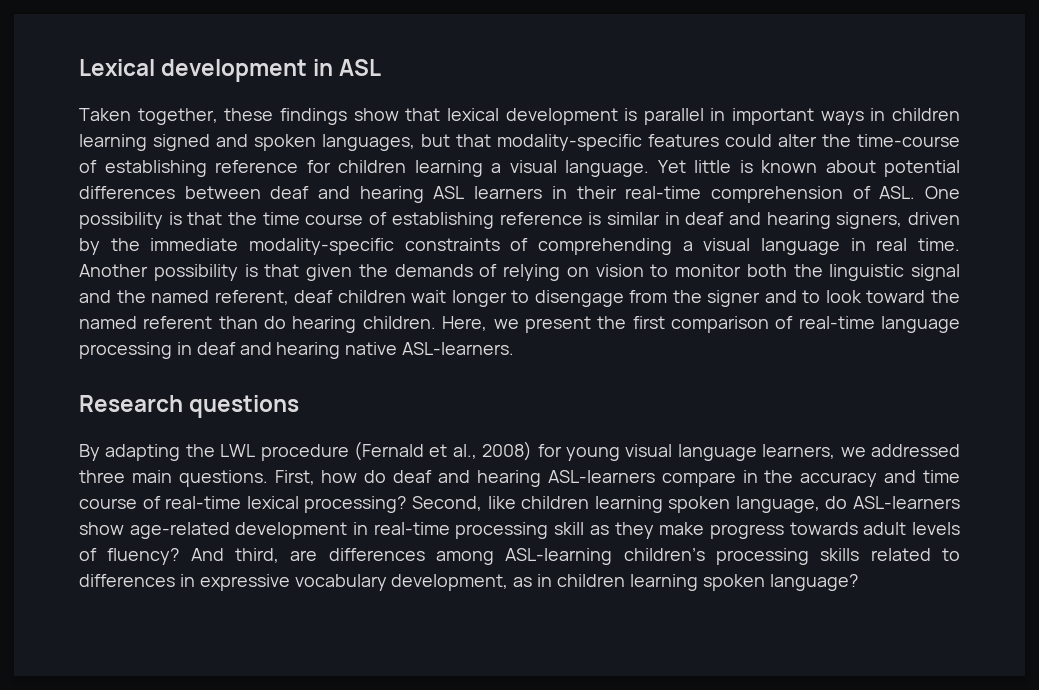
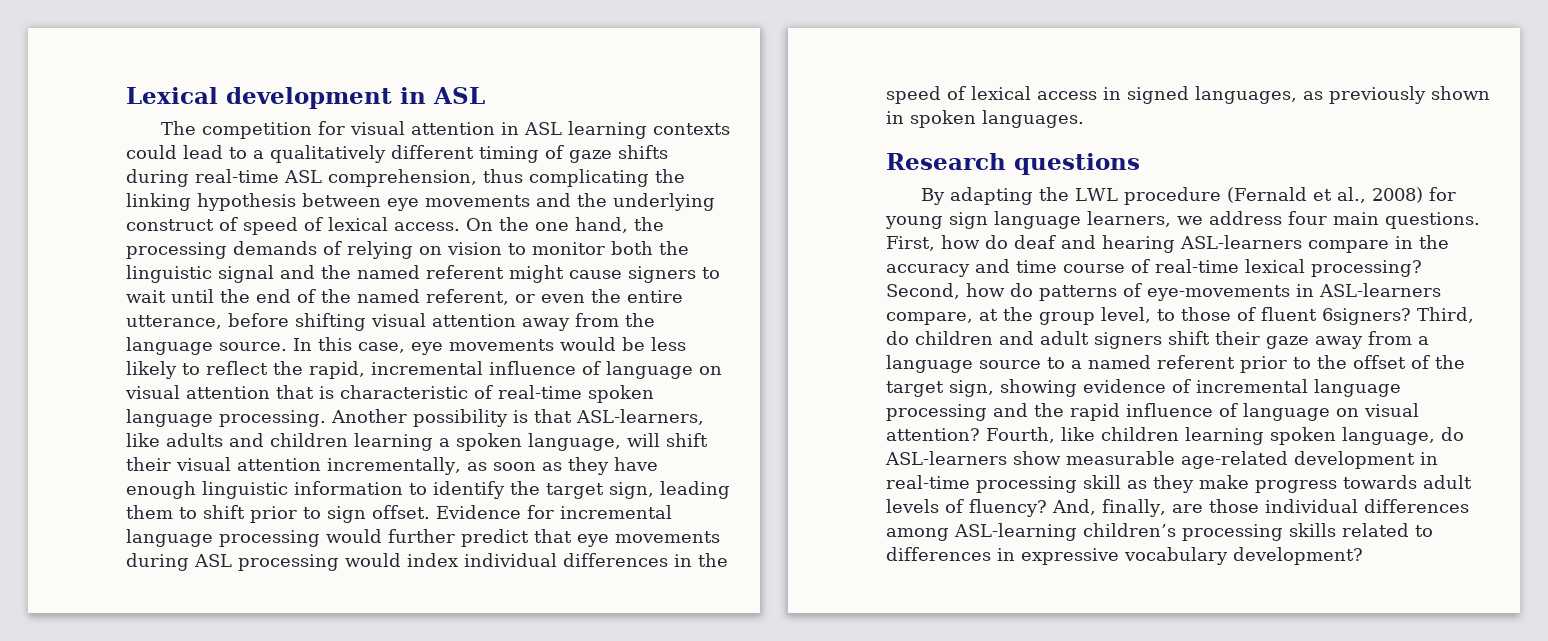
- Taken together, these findings show that lexical development is parallel in important ways in children learning signed and spoken languages, but that modality-specific features could alter the time-course of establishing reference for children learning a visual language. Yet little is known about potential differences between deaf and hearing ASL learners in their real-time comprehension of ASL. One possibility is that the time course of establishing reference is similar in deaf and hearing signers, driven by the immediate modality-specific constraints of comprehending a visual language in real time. Another possibility is that given the demands of relying on vision to monitor both the linguistic signal and the named referent, deaf children wait longer to disengage from the signer and to look toward the named referent than do hearing children. Here, we present the first comparison of real-time language processing in deaf and hearing native ASL-learners.
+ The competition for visual attention in ASL learning contexts could lead to a qualitatively different timing of gaze shifts during real-time ASL comprehension, thus complicating the linking hypothesis between eye movements and the underlying construct of speed of lexical access. On the one hand, the processing demands of relying on vision to monitor both the linguistic signal and the named referent might cause signers to wait until the end of the named referent, or even the entire utterance, before shifting visual attention away from the language source. In this case, eye movements would be less likely to reflect the rapid, incremental influence of language on visual attention that is characteristic of real-time spoken language processing. Another possibility is that ASL-learners, like adults and children learning a spoken language, will shift their visual attention incrementally, as soon as they have enough linguistic information to identify the target sign, leading them to shift prior to sign offset. Evidence for incremental language processing would further predict that eye movements during ASL processing would index individual differences in the speed of lexical access in signed languages, as previously shown in spoken languages.
- By adapting the LWL procedure (Fernald et al., 2008) for young visual language learners, we addressed three main questions.
+ By adapting the LWL procedure (Fernald et al., 2008) for young sign language learners, we address four main questions.
- Second, like children learning spoken language, do ASL-learners show age-related development in real-time processing skill as they make progress towards adult levels of fluency?
+ Second, how do patterns of eye-movements in ASL-learners compare, at the group level, to those of fluent 6signers? Third, do children and adult signers shift their gaze away from a language source to a named referent prior to the offset of the target sign, showing evidence of incremental language processing and the rapid influence of language on visual attention? Fourth, like children learning spoken language, do ASL-learners show measurable age-related development in real-time processing skill as they make progress towards adult levels of fluency?
- And third, are differences among ASL-learning children’s processing skills related to differences in expressive vocabulary development, as in children learning spoken language?
+ And, finally, are those individual differences among ASL-learning children’s processing skills related to differences in expressive vocabulary development?

